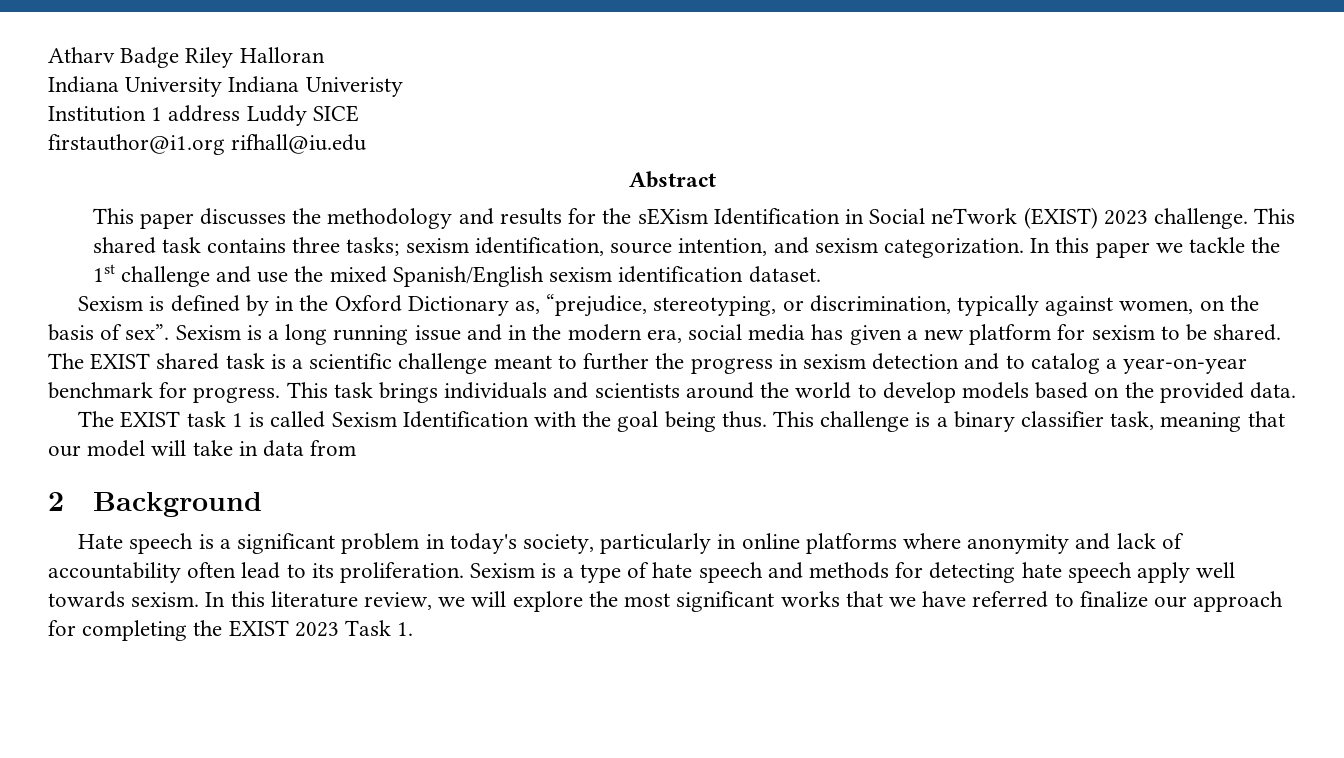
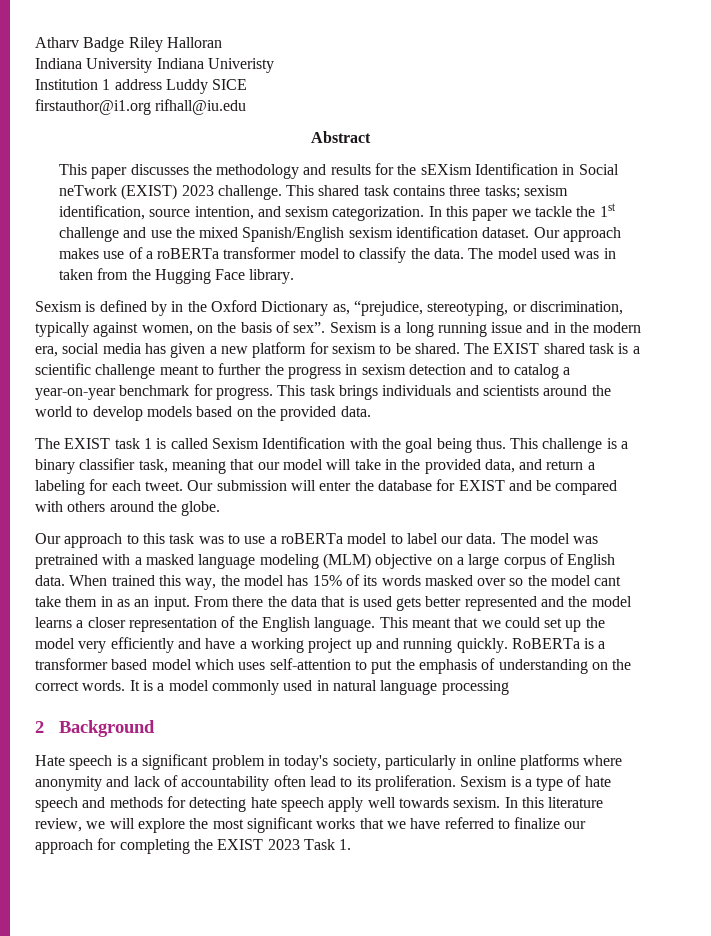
+ Our approach makes use of a roBERTa transformer model to classify the data. The model used was in taken from the Hugging Face library.
- This challenge is a binary classifier task, meaning that our model will take in data from
+ This challenge is a binary classifier task, meaning that our model will take in the provided data, and return a labeling for each tweet. Our submission will enter the database for EXIST and be compared with others around the globe.
+ Our approach to this task was to use a roBERTa model to label our data. The model was pretrained with a masked language modeling (MLM) objective on a large corpus of English data. When trained this way, the model has 15% of its words masked over so the model cant take them in as an input. From there the data that is used gets better represented and the model learns a closer representation of the English language. This meant that we could set up the model very efficiently and have a working project up and running quickly. RoBERTa is a transformer based model which uses self-attention to put the emphasis of understanding on the correct words. It is a model commonly used in natural language processing

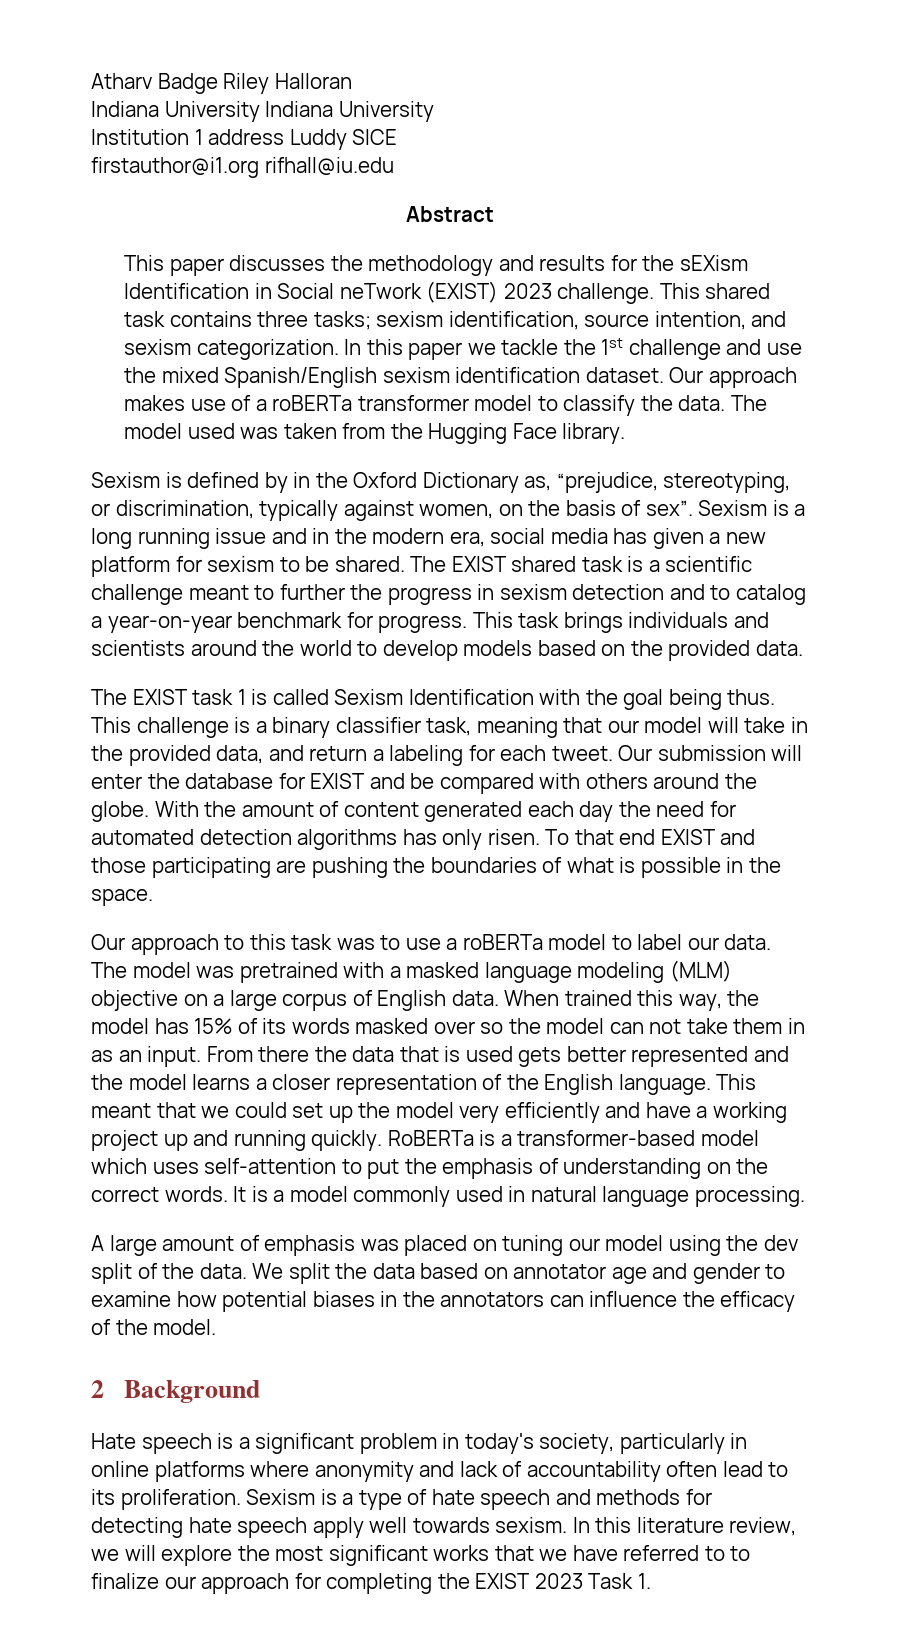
- Indiana University Indiana Univeristy
+ Indiana University Indiana University
- The model used was in taken from the Hugging Face library.
+ The model used was taken from the Hugging Face library.
+ With the amount of content generated each day the need for automated detection algorithms has only risen. To that end EXIST and those participating are pushing the boundaries of what is possible in the space.
- When trained this way, the model has 15% of its words masked over so the model cant take them in as an input.
+ When trained this way, the model has 15% of its words masked over so the model can not take them in as an input.
- RoBERTa is a transformer based model which uses self-attention to put the emphasis of understanding on the correct words.
+ RoBERTa is a transformer-based model which uses self-attention to put the emphasis of understanding on the correct words.
- It is a model commonly used in natural language processing
+ It is a model commonly used in natural language processing.
+ A large amount of emphasis was placed on tuning our model using the dev split of the data. We split the data based on annotator age and gender to examine how potential biases in the annotators can influence the efficacy of the model.
- In this literature review, we will explore the most significant works that we have referred to finalize our approach for completing the EXIST 2023 Task 1.
+ In this literature review, we will explore the most significant works that we have referred to to finalize our approach for completing the EXIST 2023 Task 1.

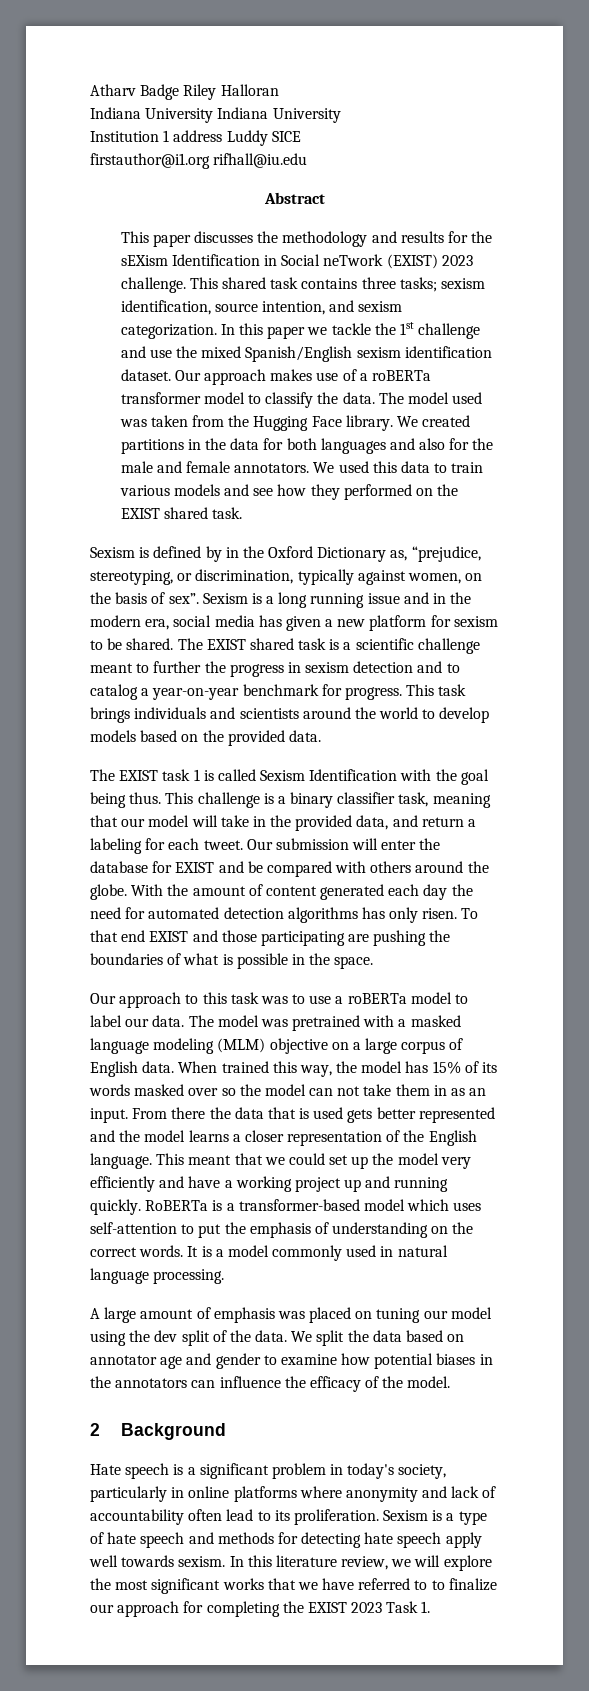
+ We created partitions in the data for both languages and also for the male and female annotators. We used this data to train various models and see how they performed on the EXIST shared task.

